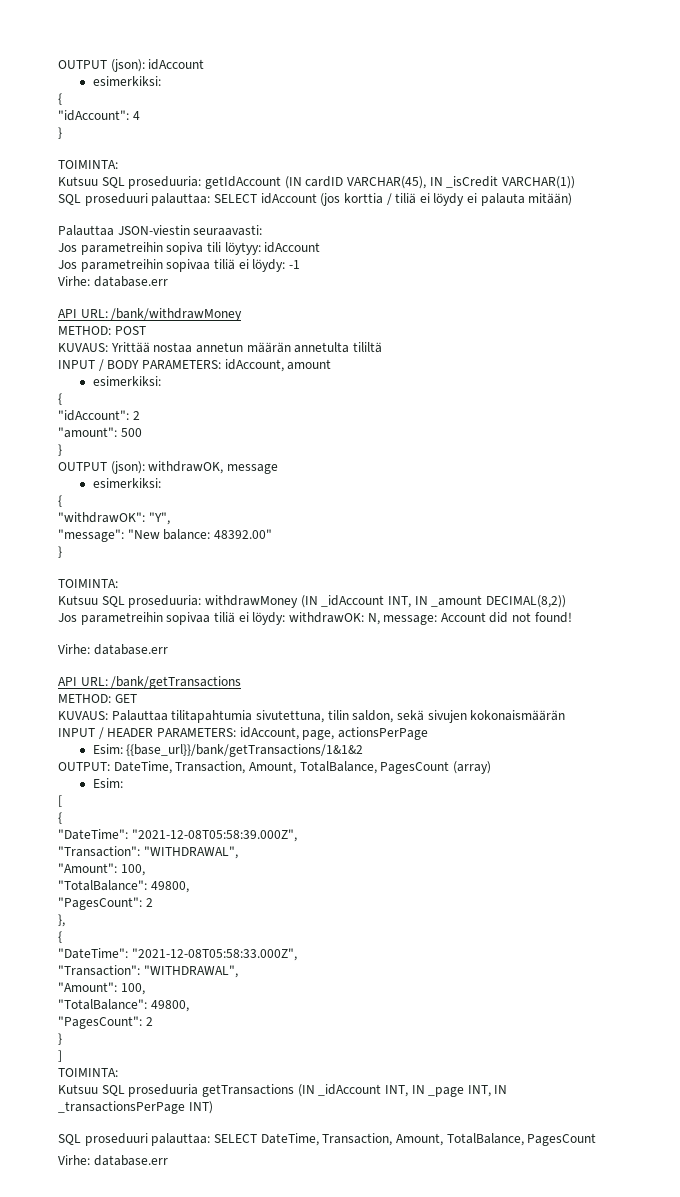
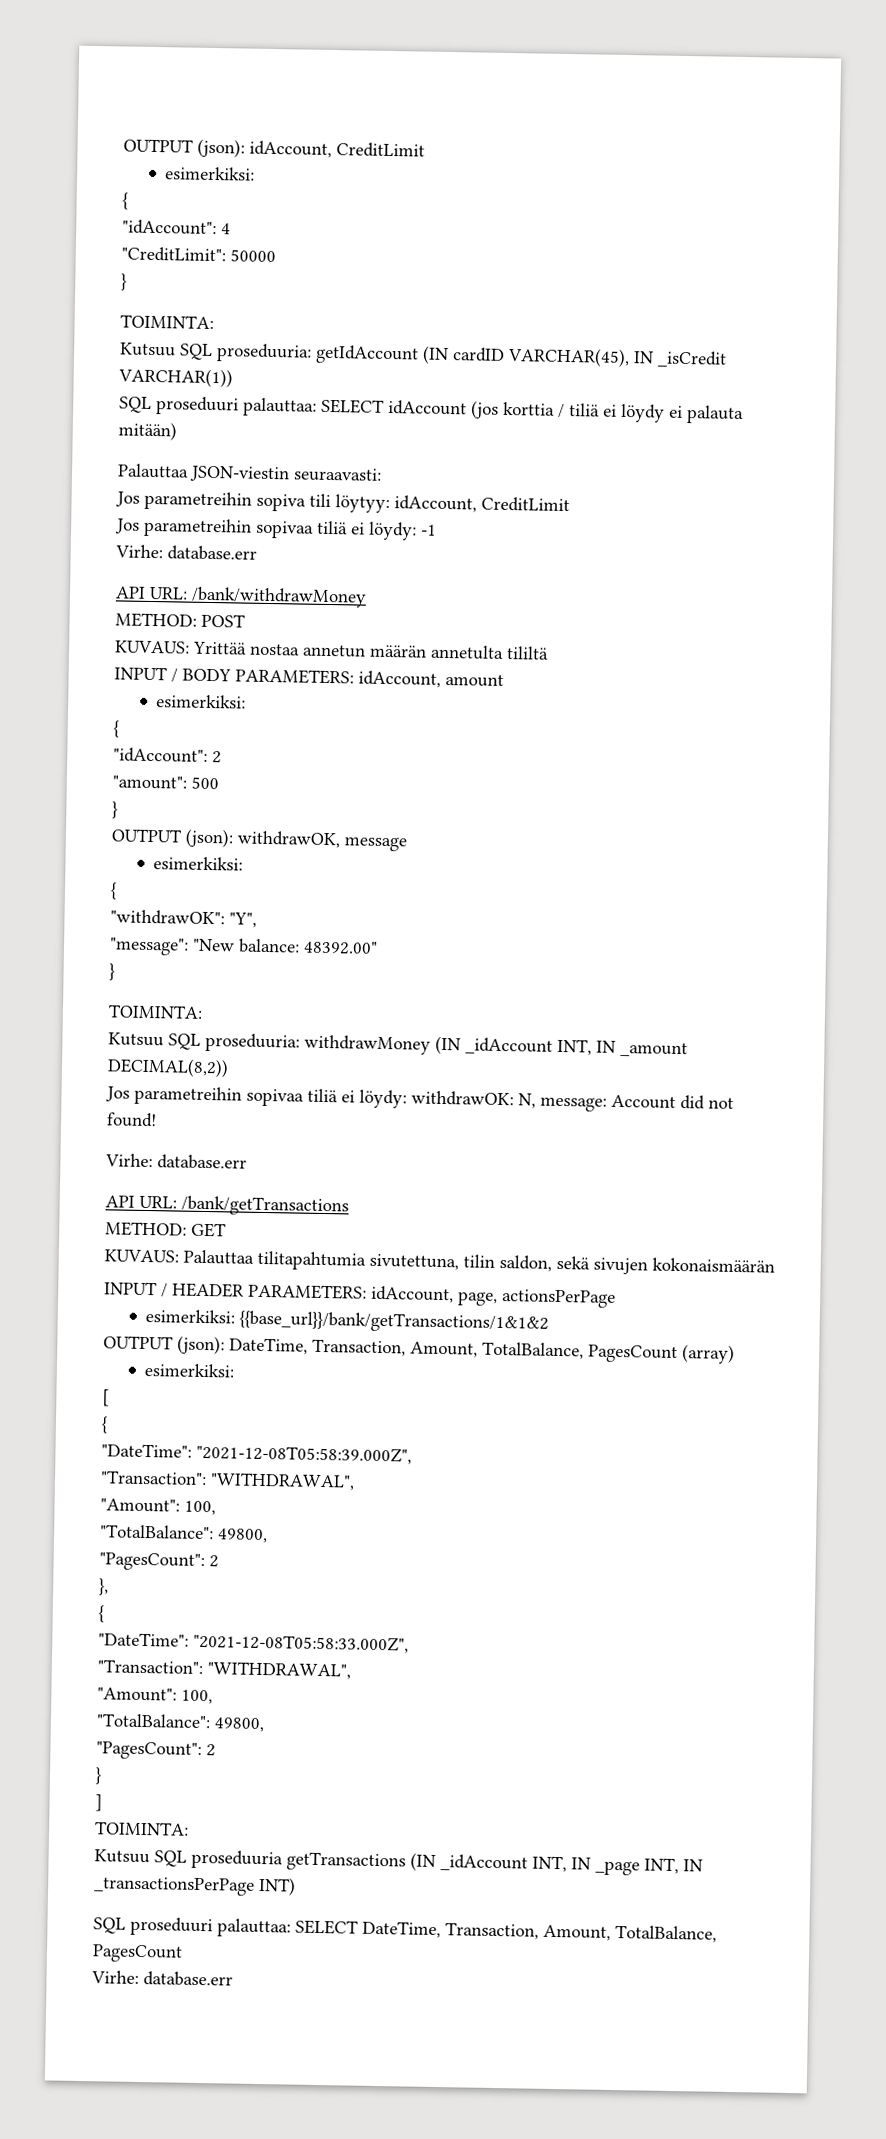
- OUTPUT (json): idAccount
+ OUTPUT (json): idAccount, CreditLimit
+ "CreditLimit": 50000
- Jos parametreihin sopiva tili löytyy: idAccount
+ Jos parametreihin sopiva tili löytyy: idAccount, CreditLimit
- Esim: {{base_url}}/bank/getTransactions/1&1&2
+ esimerkiksi: {{base_url}}/bank/getTransactions/1&1&2
- OUTPUT: DateTime, Transaction, Amount, TotalBalance, PagesCount (array)
- Esim:
+ OUTPUT (json): DateTime, Transaction, Amount, TotalBalance, PagesCount (array)
+ esimerkiksi:

